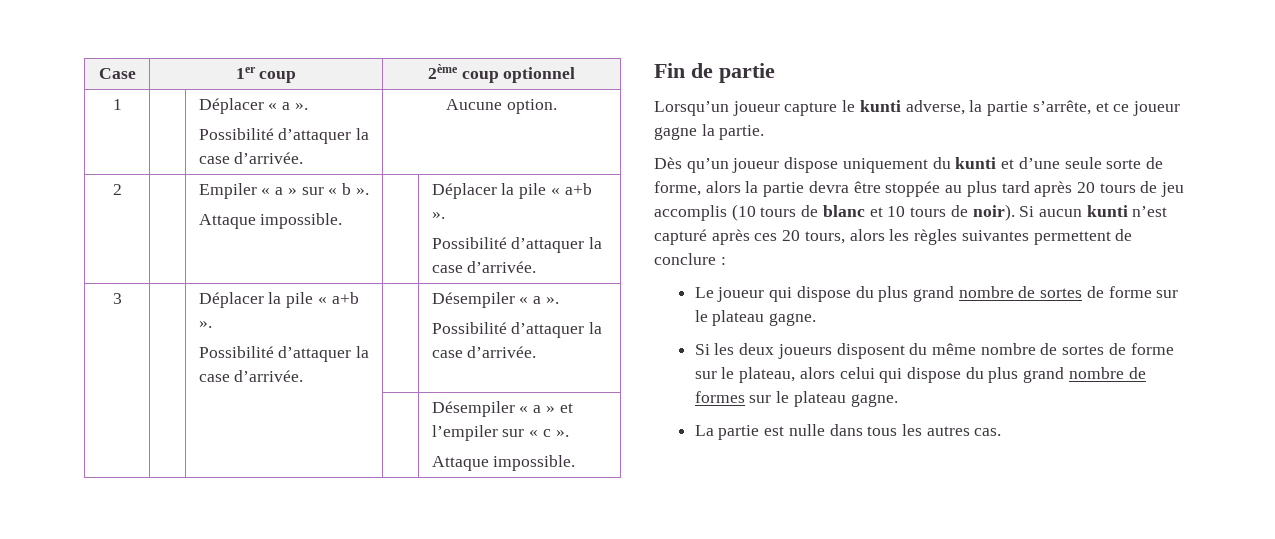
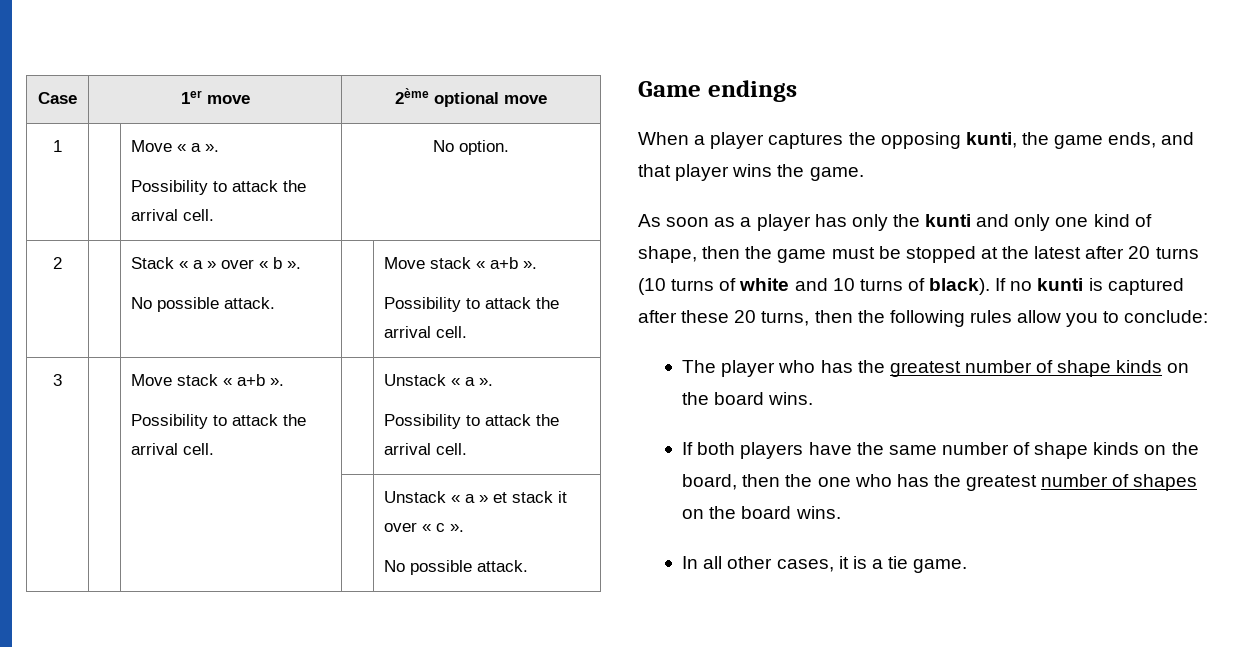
- Case | 1er coup | 2ème coup optionnel
- 1 | | Déplacer « a ».
- Possibilité d’attaquer la case d’arrivée. | Aucune option.
+ Case | 1er move | 2ème optional move
+ 1 | | Move « a ».
+ Possibility to attack the arrival cell. | No option.
- 2 | | Empiler « a » sur « b ».
- Attaque impossible. | | Déplacer la pile « a+b ».
- Possibilité d’attaquer la case d’arrivée.
- 3 | | Déplacer la pile « a+b ».
- Possibilité d’attaquer la case d’arrivée. | | Désempiler « a ».
- Possibilité d’attaquer la case d’arrivée.
- | | | | Désempiler « a » et l’empiler sur « c ».
- Attaque impossible.
- Fin de partie
- Lorsqu’un joueur capture le kunti adverse, la partie s’arrête, et ce joueur gagne la partie.
- Dès qu’un joueur dispose uniquement du kunti et d’une seule sorte de forme, alors la partie devra être stoppée au plus tard après 20 tours de jeu accomplis (10 tours de blanc et 10 tours de noir). Si aucun kunti n’est capturé après ces 20 tours, alors les règles suivantes permettent de conclure :
- Le joueur qui dispose du plus grand nombre de sortes de forme sur le plateau gagne.
- Si les deux joueurs disposent du même nombre de sortes de forme sur le plateau, alors celui qui dispose du plus grand nombre de formes sur le plateau gagne.
- La partie est nulle dans tous les autres cas.
+ 2 | | Stack « a » over « b ».
+ No possible attack. | | Move stack « a+b ».
+ Possibility to attack the arrival cell.
+ 3 | | Move stack « a+b ».
+ Possibility to attack the arrival cell. | | Unstack « a ».
+ Possibility to attack the arrival cell.
+ | | | | Unstack « a » et stack it over « c ».
+ No possible attack.
+ Game endings
+ When a player captures the opposing kunti, the game ends, and that player wins the game.
+ As soon as a player has only the kunti and only one kind of shape, then the game must be stopped at the latest after 20 turns (10 turns of white and 10 turns of black). If no kunti is captured after these 20 turns, then the following rules allow you to conclude:
+ The player who has the greatest number of shape kinds on the board wins.
+ If both players have the same number of shape kinds on the board, then the one who has the greatest number of shapes on the board wins.
+ In all other cases, it is a tie game.

